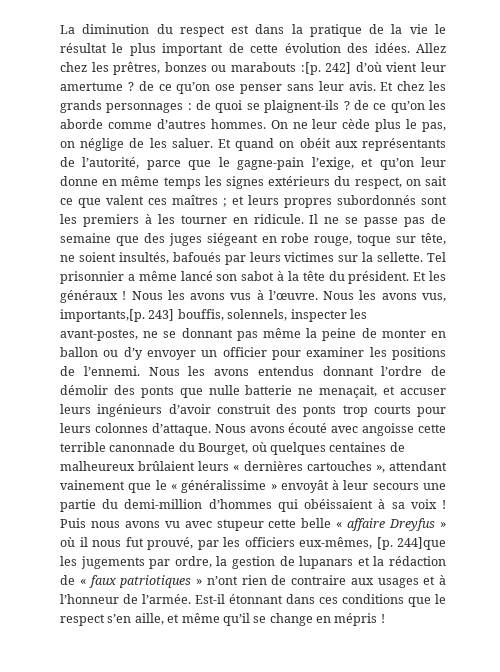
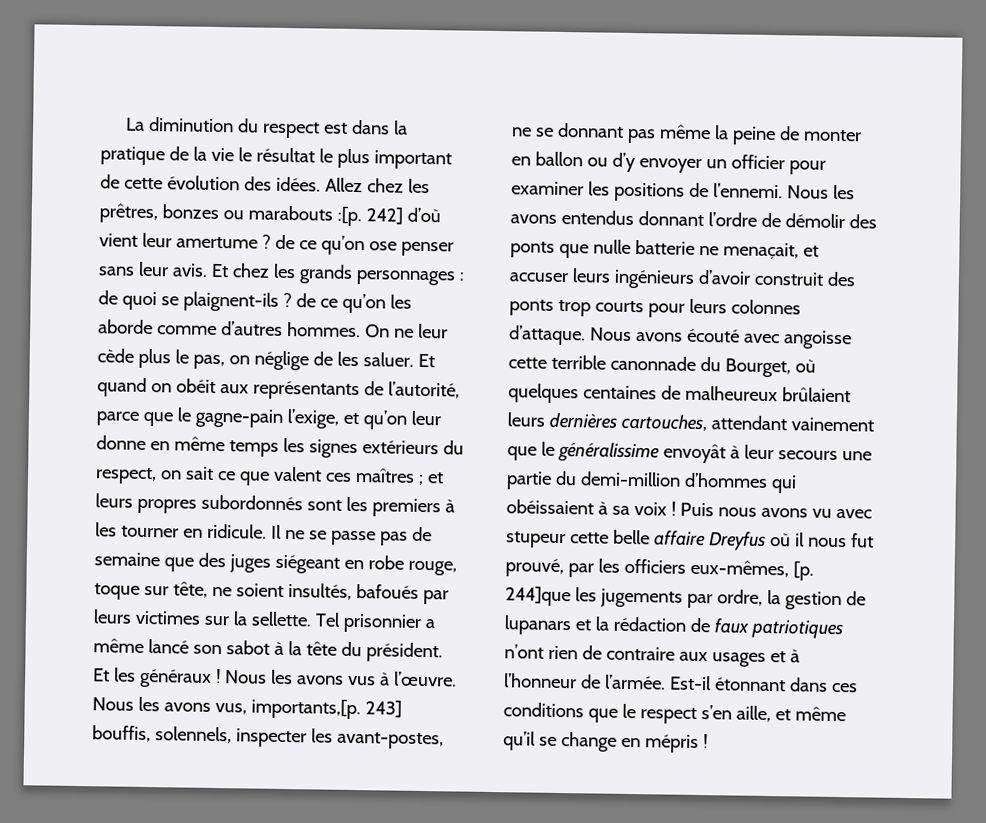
- Nous avons écouté avec angoisse cette terrible canonnade du Bourget, où quelques centaines de malheureux brûlaient leurs « dernières cartouches », attendant vainement que le « généralissime » envoyât à leur secours une partie du demi-million d’hommes qui obéissaient à sa voix !
+ Nous avons écouté avec angoisse cette terrible canonnade du Bourget, où quelques centaines de malheureux brûlaient leurs dernières cartouches, attendant vainement que le généralissime envoyât à leur secours une partie du demi-million d’hommes qui obéissaient à sa voix !
- Puis nous avons vu avec stupeur cette belle « affaire Dreyfus » où il nous fut prouvé, par les officiers eux-mêmes, [p. 244]que les jugements par ordre, la gestion de lupanars et la rédaction de « faux patriotiques » n’ont rien de contraire aux usages et à l’honneur de l’armée.
+ Puis nous avons vu avec stupeur cette belle affaire Dreyfus où il nous fut prouvé, par les officiers eux-mêmes, [p. 244]que les jugements par ordre, la gestion de lupanars et la rédaction de faux patriotiques n’ont rien de contraire aux usages et à l’honneur de l’armée.

